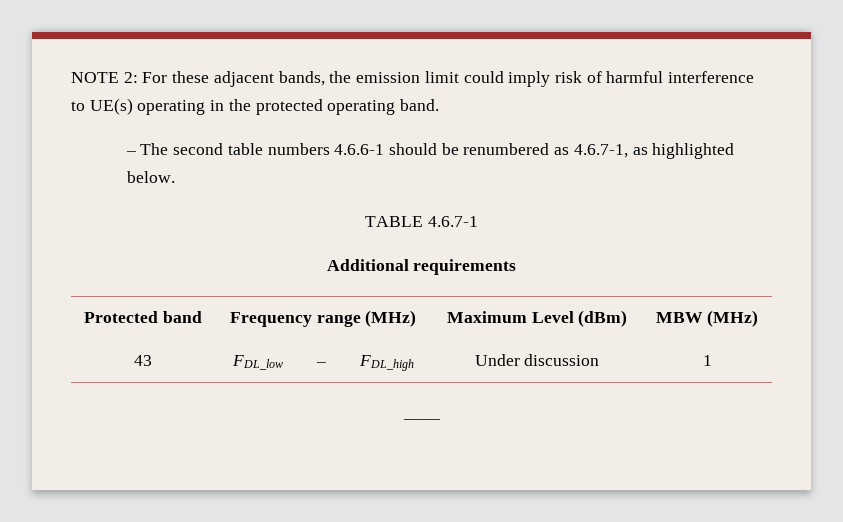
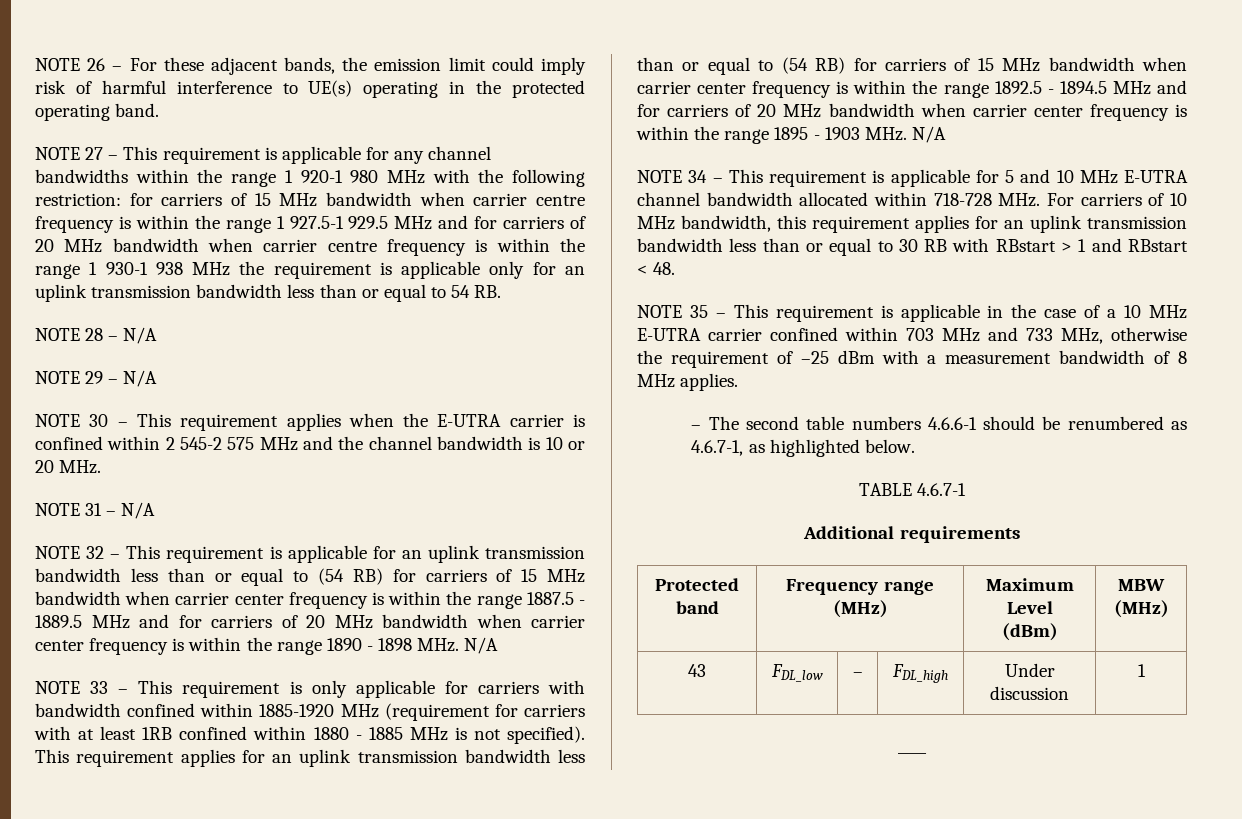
- NOTE 2: For these adjacent bands, the emission limit could imply risk of harmful interference to UE(s) operating in the protected operating band.
+ NOTE 26 – For these adjacent bands, the emission limit could imply risk of harmful interference to UE(s) operating in the protected operating band.
+ NOTE 27 – This requirement is applicable for any channel bandwidths within the range 1 920-1 980 MHz with the following restriction: for carriers of 15 MHz bandwidth when carrier centre frequency is within the range 1 927.5-1 929.5 MHz and for carriers of 20 MHz bandwidth when carrier centre frequency is within the range 1 930-1 938 MHz the requirement is applicable only for an uplink transmission bandwidth less than or equal to 54 RB.
+ NOTE 28 – N/A
+ NOTE 29 – N/A
+ NOTE 30 – This requirement applies when the E-UTRA carrier is confined within 2 545-2 575 MHz and the channel bandwidth is 10 or 20 MHz.
+ NOTE 31 – N/A
+ NOTE 32 – This requirement is applicable for an uplink transmission bandwidth less than or equal to (54 RB) for carriers of 15 MHz bandwidth when carrier center frequency is within the range 1887.5 - 1889.5 MHz and for carriers of 20 MHz bandwidth when carrier center frequency is within the range 1890 - 1898 MHz. N/A
+ NOTE 33 – This requirement is only applicable for carriers with bandwidth confined within 1885-1920 MHz (requirement for carriers with at least 1RB confined within 1880 - 1885 MHz is not specified). This requirement applies for an uplink transmission bandwidth less than or equal to (54 RB) for carriers of 15 MHz bandwidth when carrier center frequency is within the range 1892.5 - 1894.5 MHz and for carriers of 20 MHz bandwidth when carrier center frequency is within the range 1895 - 1903 MHz. N/A
+ NOTE 34 – This requirement is applicable for 5 and 10 MHz E-UTRA channel bandwidth allocated within 718-728 MHz. For carriers of 10 MHz bandwidth, this requirement applies for an uplink transmission bandwidth less than or equal to 30 RB with RBstart > 1 and RBstart < 48.
+ NOTE 35 – This requirement is applicable in the case of a 10 MHz E-UTRA carrier confined within 703 MHz and 733 MHz, otherwise the requirement of –25 dBm with a measurement bandwidth of 8 MHz applies.

